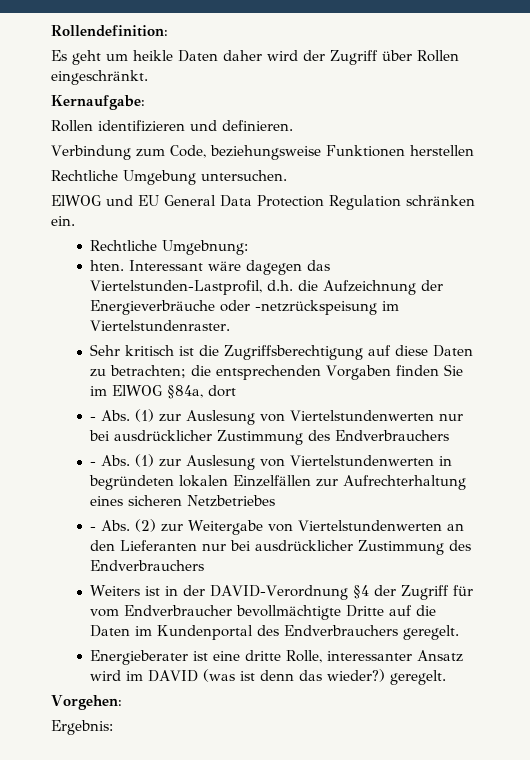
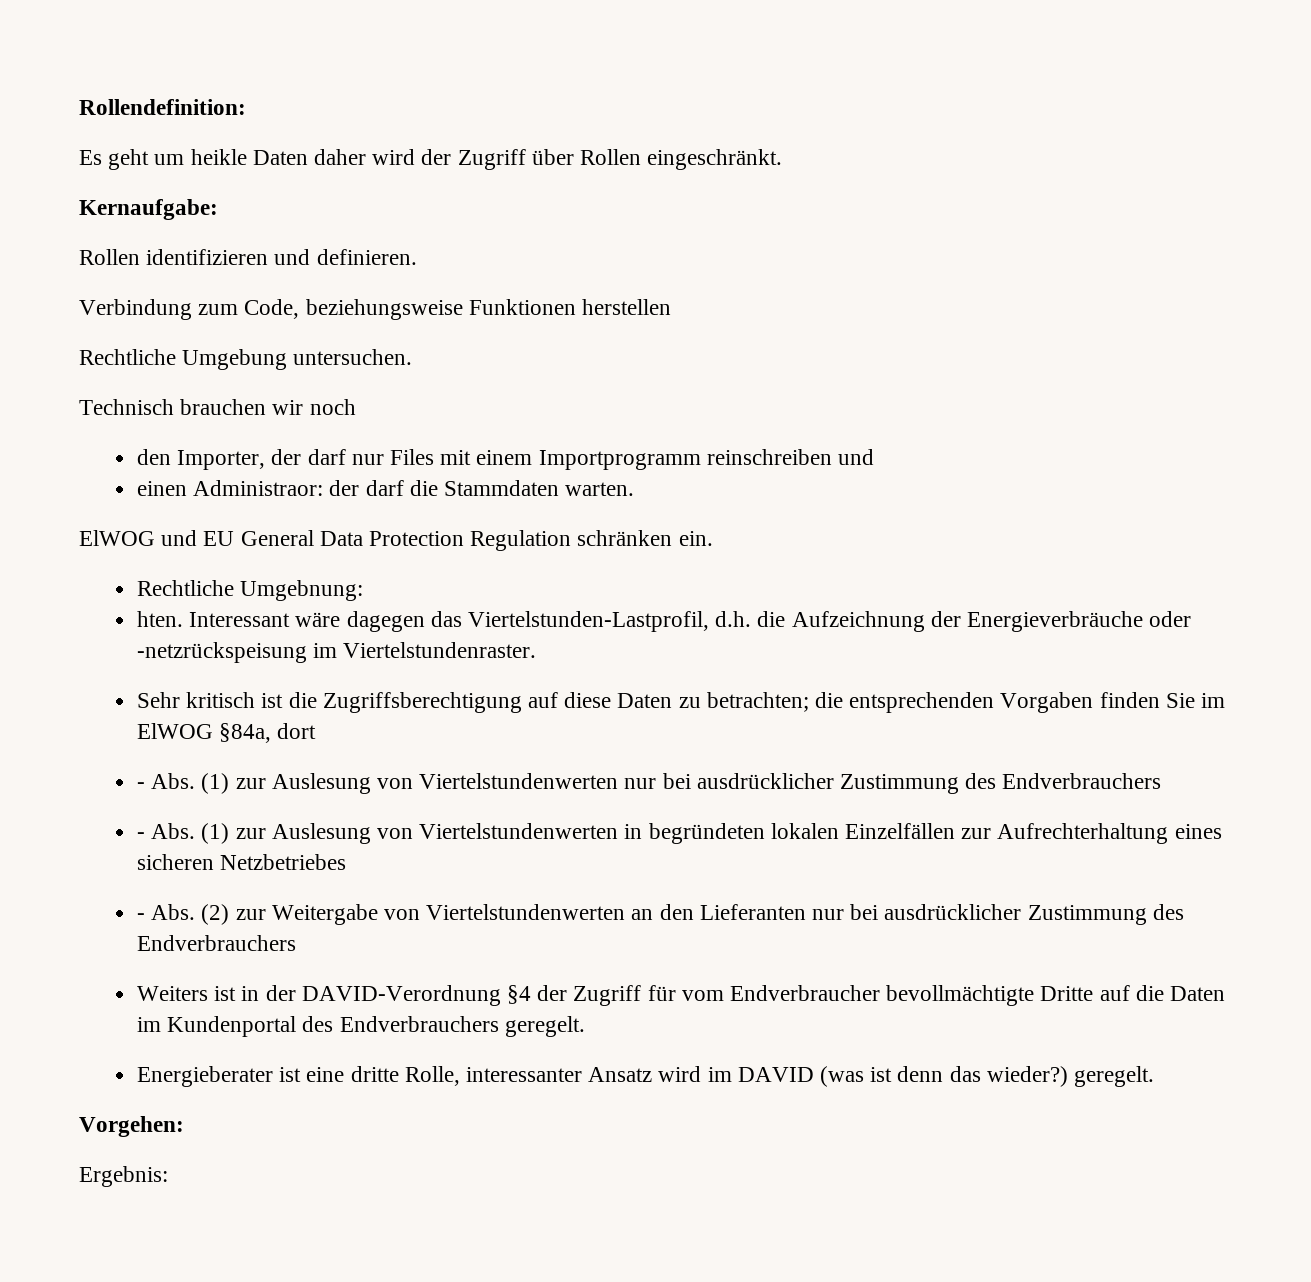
+ Technisch brauchen wir noch
+ den Importer, der darf nur Files mit einem Importprogramm reinschreiben und
+ einen Administraor: der darf die Stammdaten warten.

